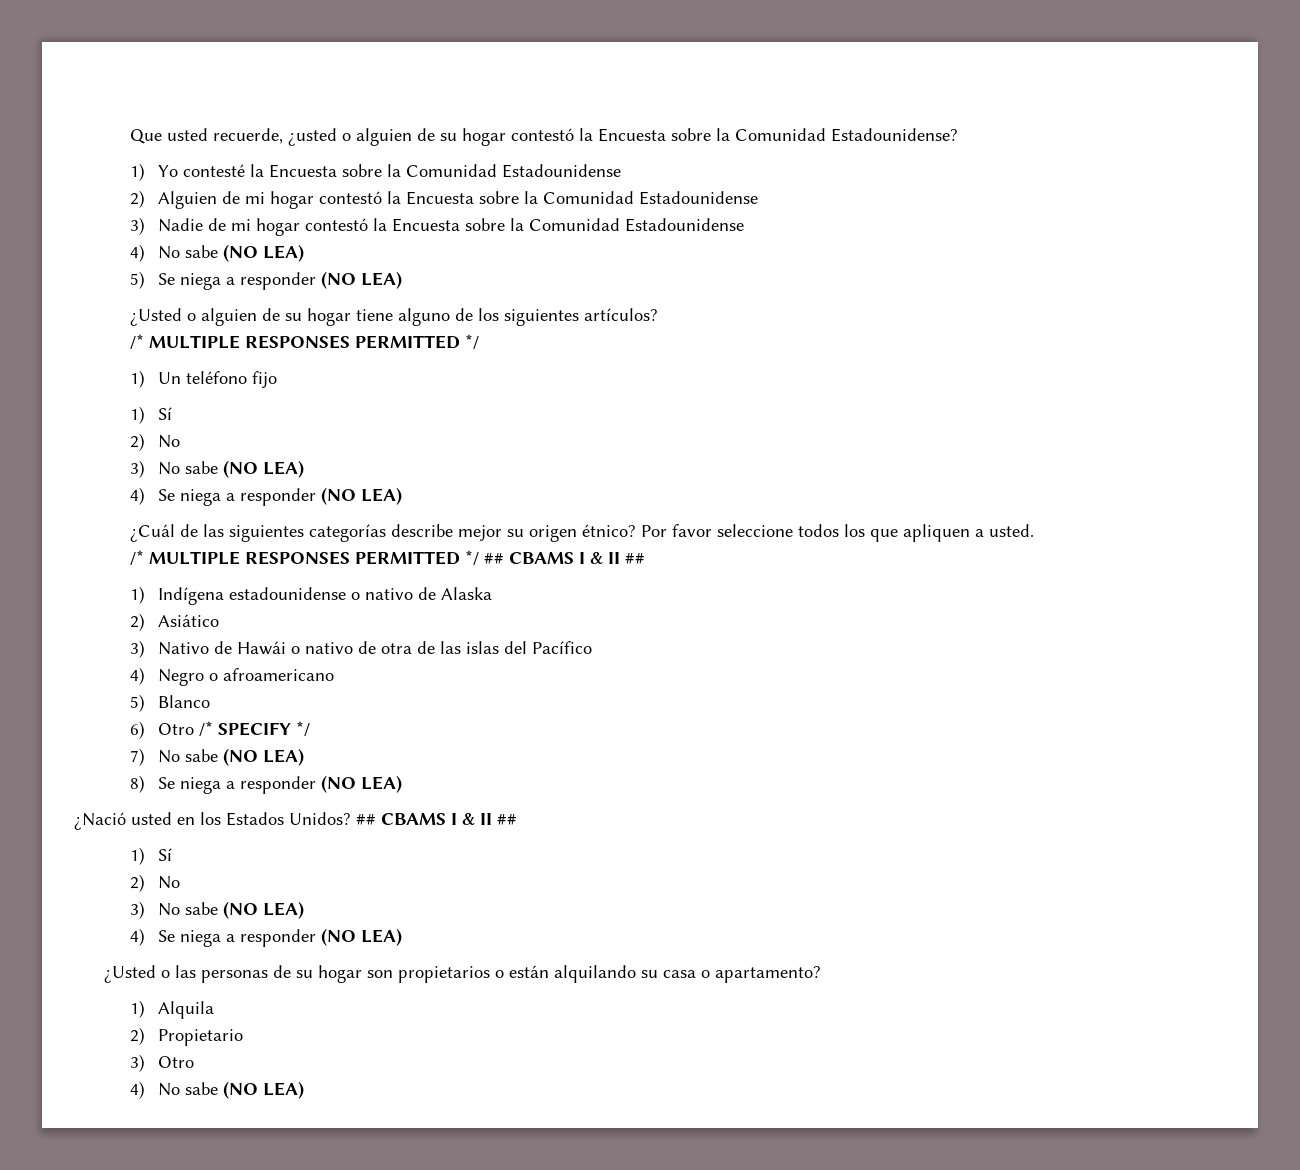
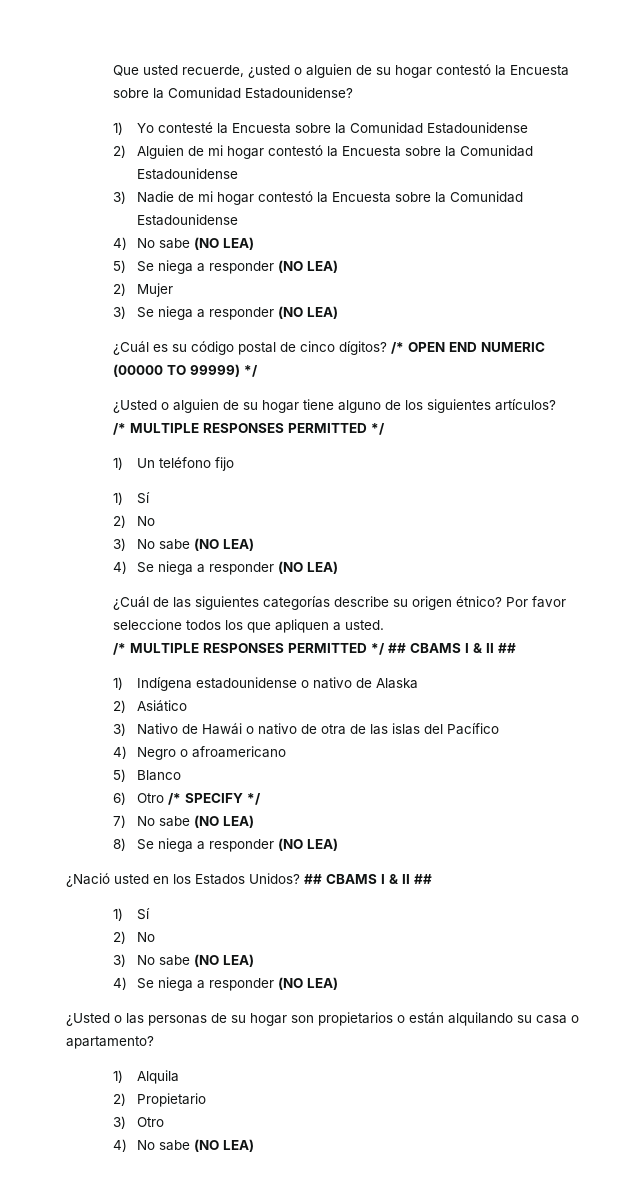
+ 2) Mujer
+ 3) Se niega a responder (NO LEA)
+ ¿Cuál es su código postal de cinco dígitos? /* OPEN END NUMERIC (00000 TO 99999) */
- ¿Cuál de las siguientes categorías describe mejor su origen étnico?
+ ¿Cuál de las siguientes categorías describe su origen étnico?

